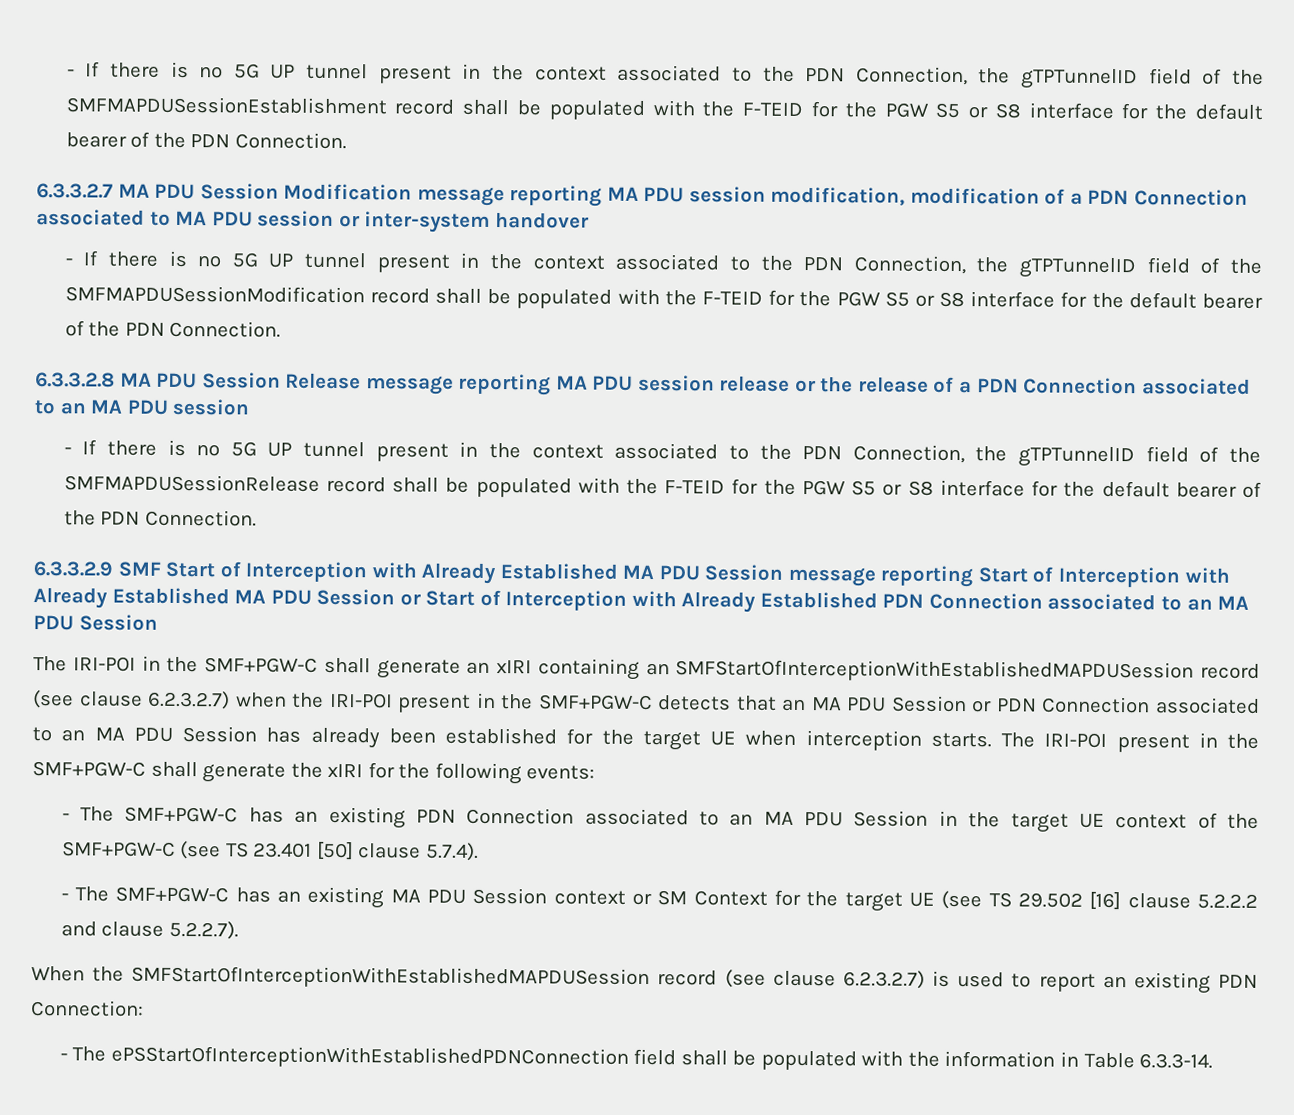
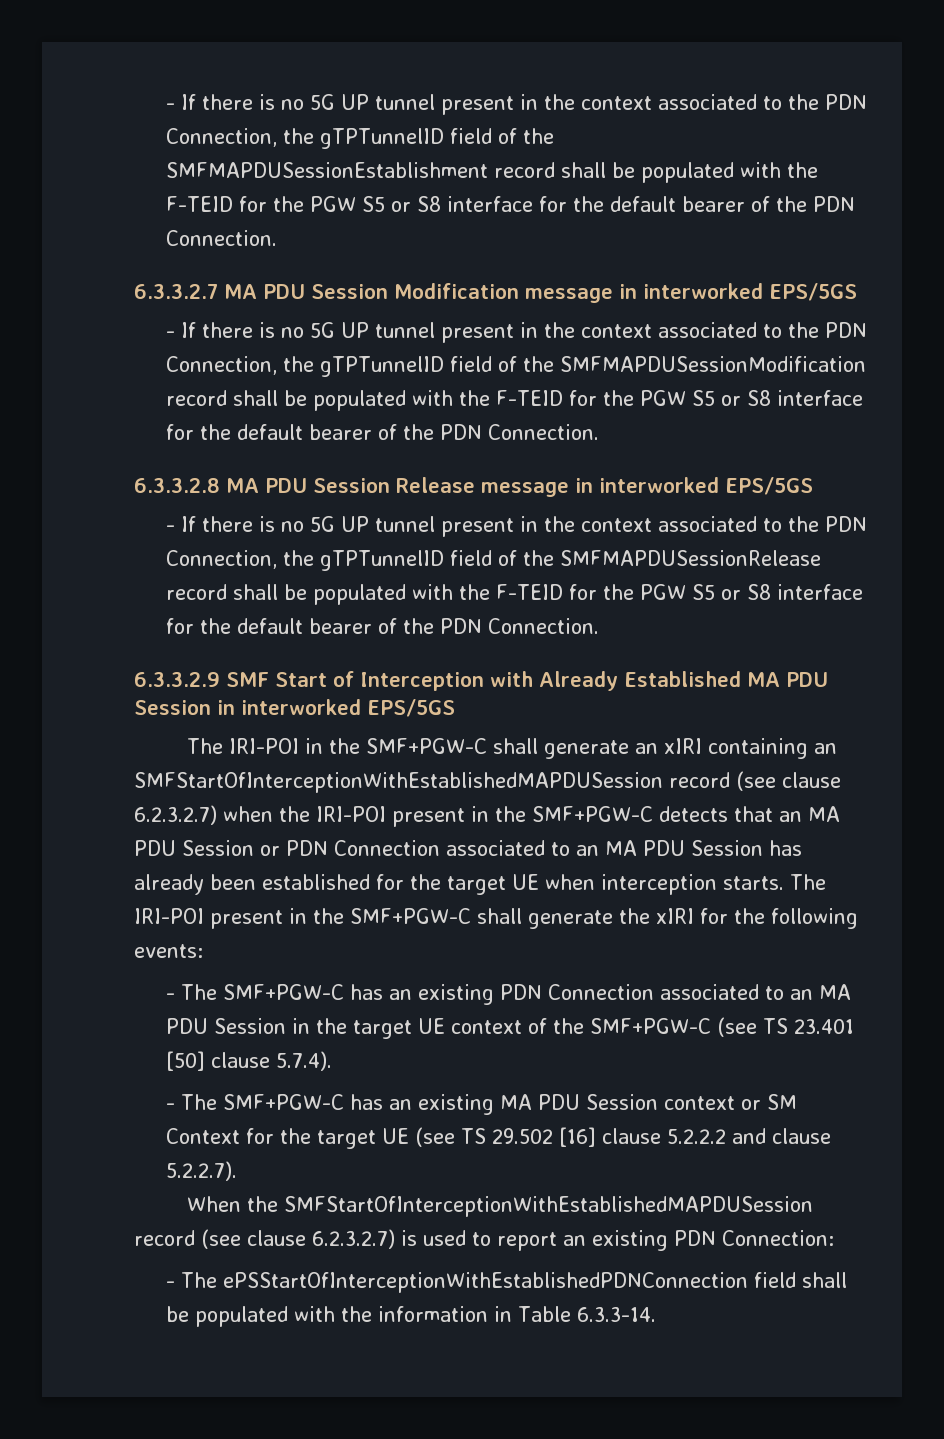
- 6.3.3.2.7 MA PDU Session Modification message reporting MA PDU session modification, modification of a PDN Connection associated to MA PDU session or inter-system handover
+ 6.3.3.2.7 MA PDU Session Modification message in interworked EPS/5GS
- 6.3.3.2.8 MA PDU Session Release message reporting MA PDU session release or the release of a PDN Connection associated to an MA PDU session
+ 6.3.3.2.8 MA PDU Session Release message in interworked EPS/5GS
- 6.3.3.2.9 SMF Start of Interception with Already Established MA PDU Session message reporting Start of Interception with Already Established MA PDU Session or Start of Interception with Already Established PDN Connection associated to an MA PDU Session
+ 6.3.3.2.9 SMF Start of Interception with Already Established MA PDU Session in interworked EPS/5GS

